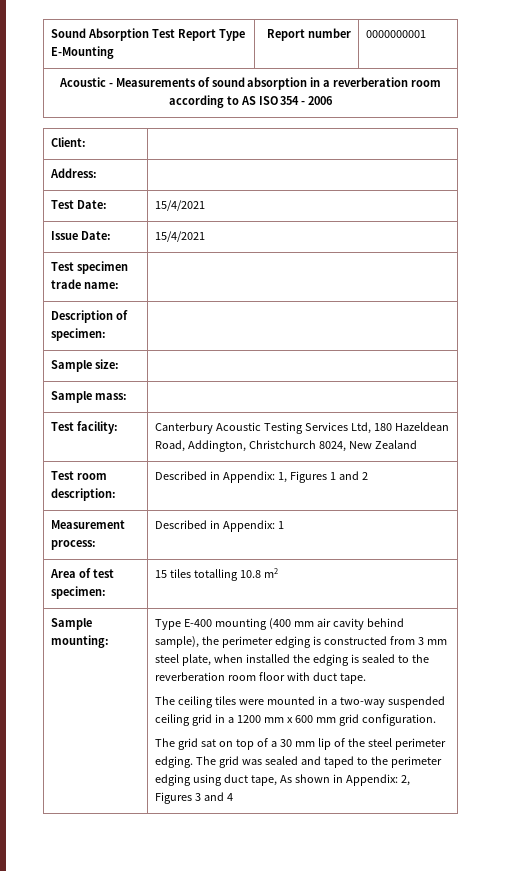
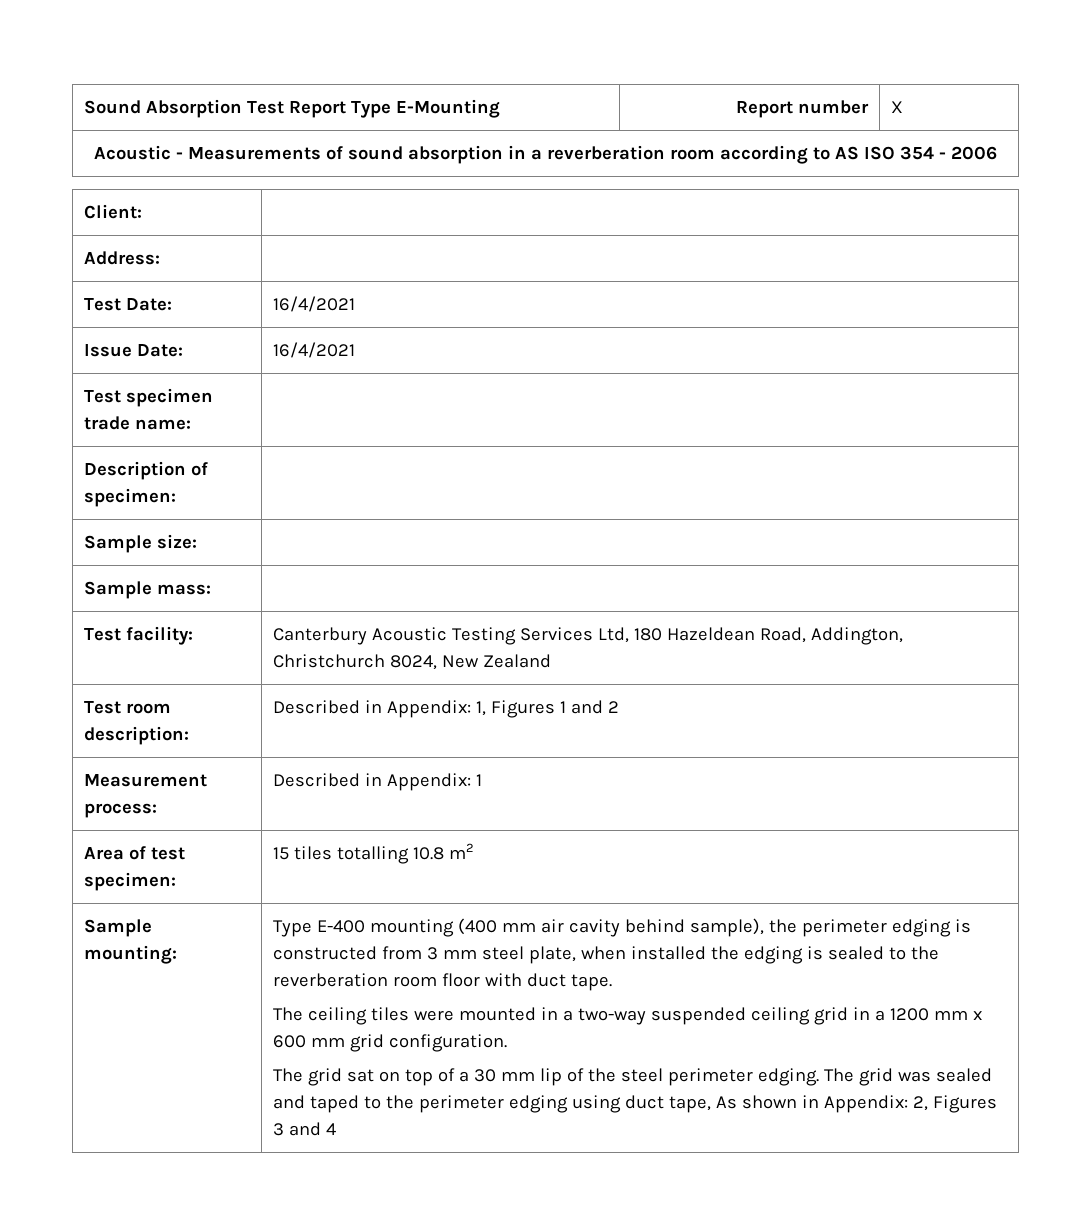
- Sound Absorption Test Report Type E-Mounting | Report number | 0000000001
+ Sound Absorption Test Report Type E-Mounting | Report number | X
- Test Date: | 15/4/2021
+ Test Date: | 16/4/2021
- Issue Date: | 15/4/2021
+ Issue Date: | 16/4/2021

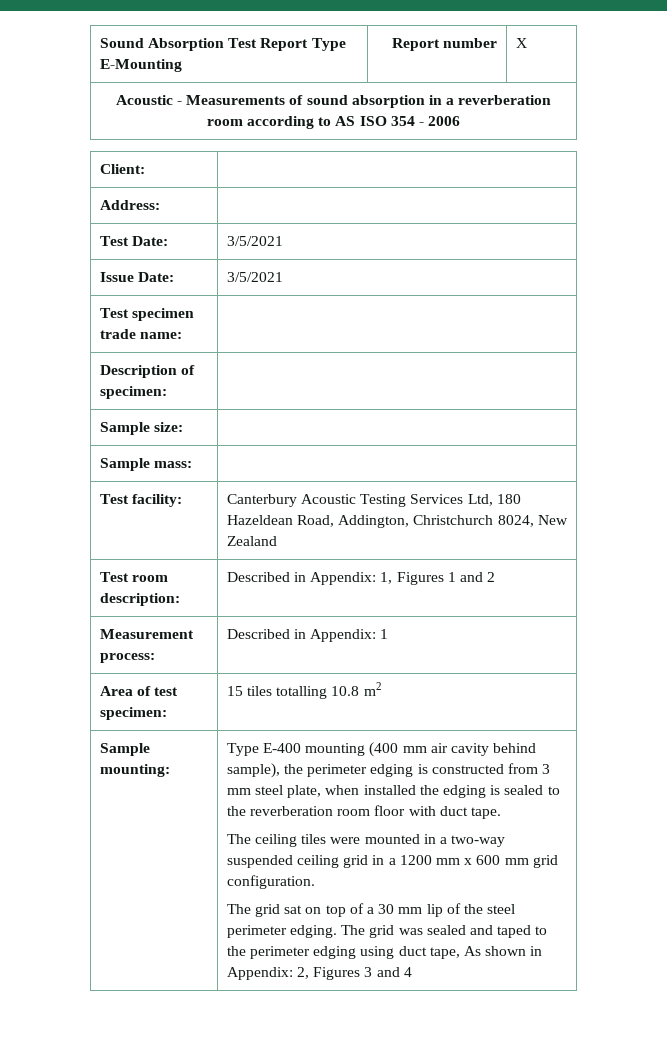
- Test Date: | 16/4/2021
+ Test Date: | 3/5/2021
- Issue Date: | 16/4/2021
+ Issue Date: | 3/5/2021

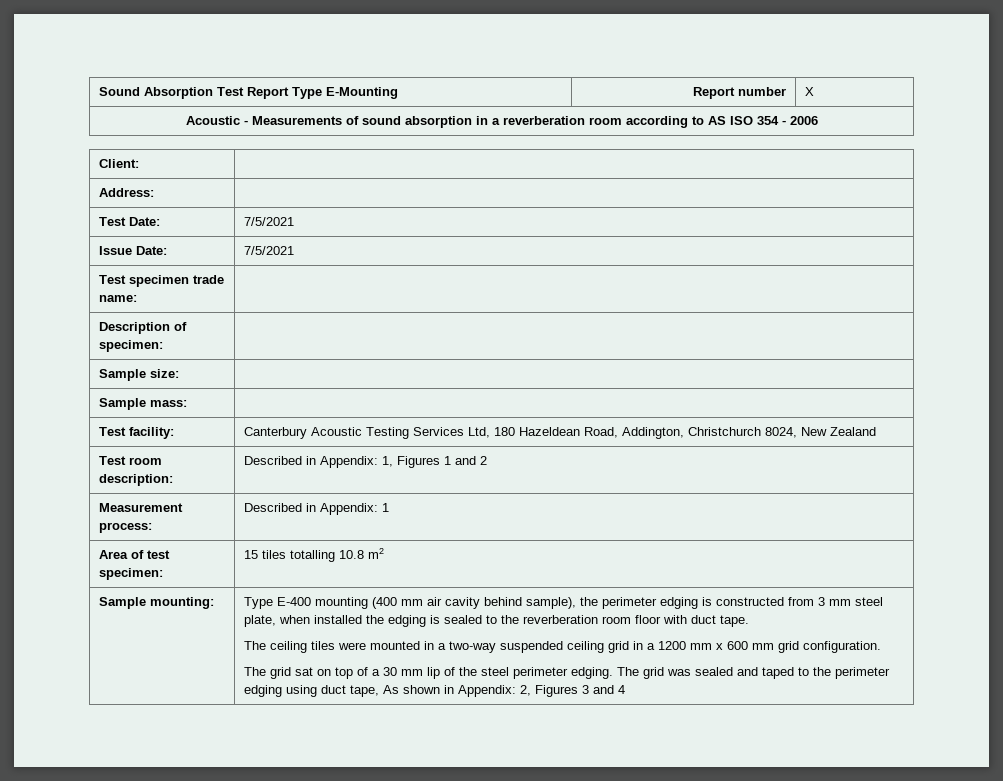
- Test Date: | 3/5/2021
+ Test Date: | 7/5/2021
- Issue Date: | 3/5/2021
+ Issue Date: | 7/5/2021

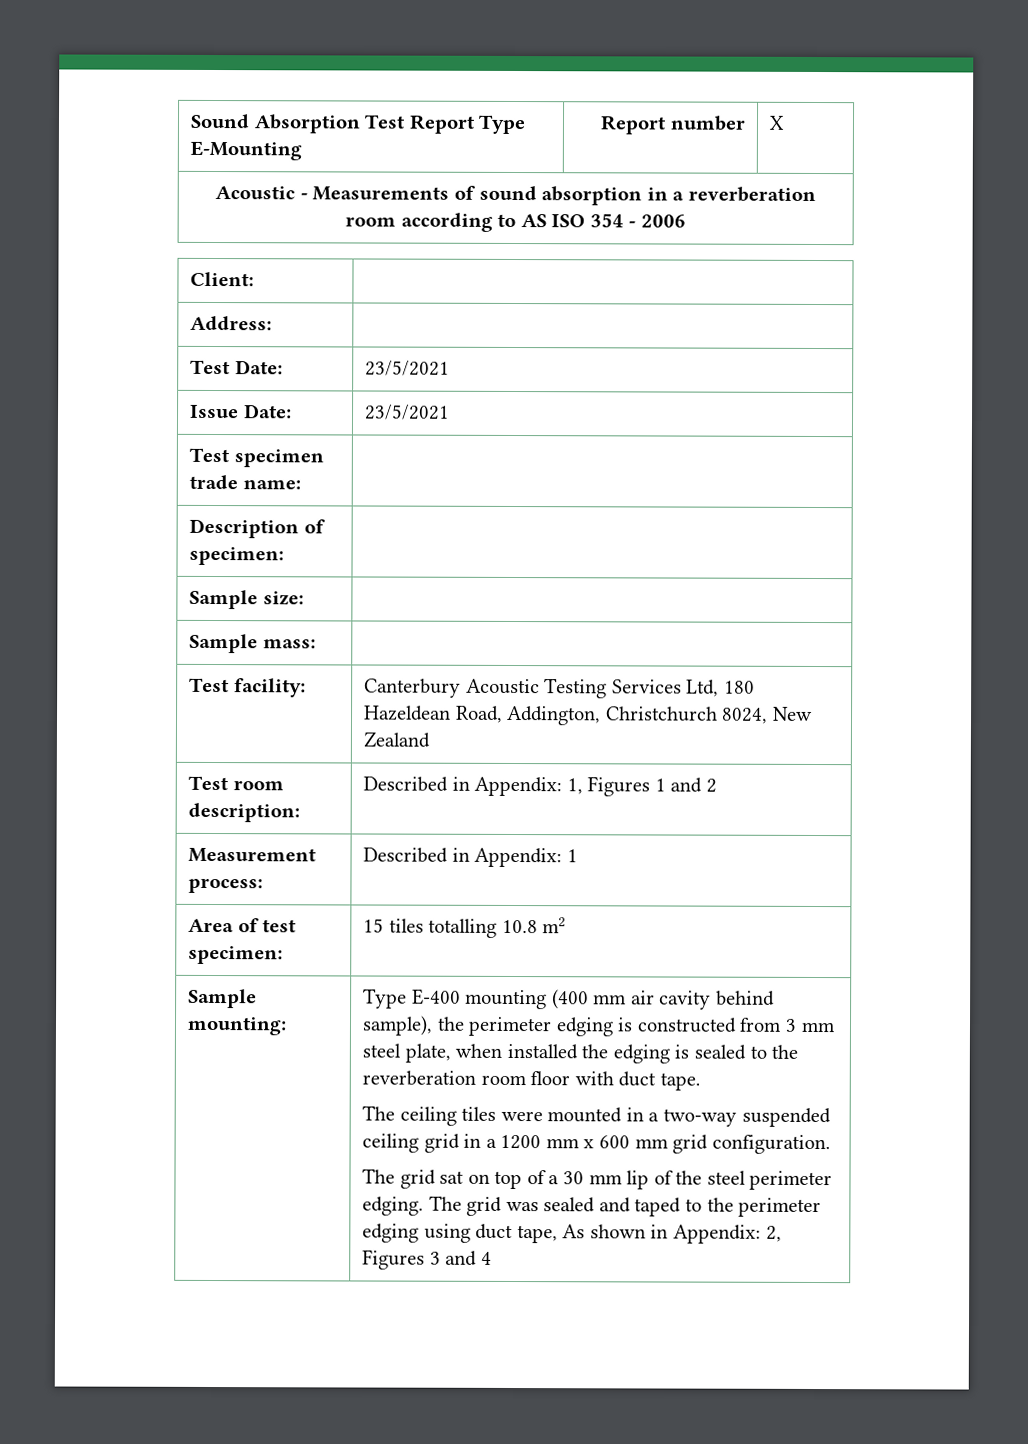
- Test Date: | 7/5/2021
+ Test Date: | 23/5/2021
- Issue Date: | 7/5/2021
+ Issue Date: | 23/5/2021

